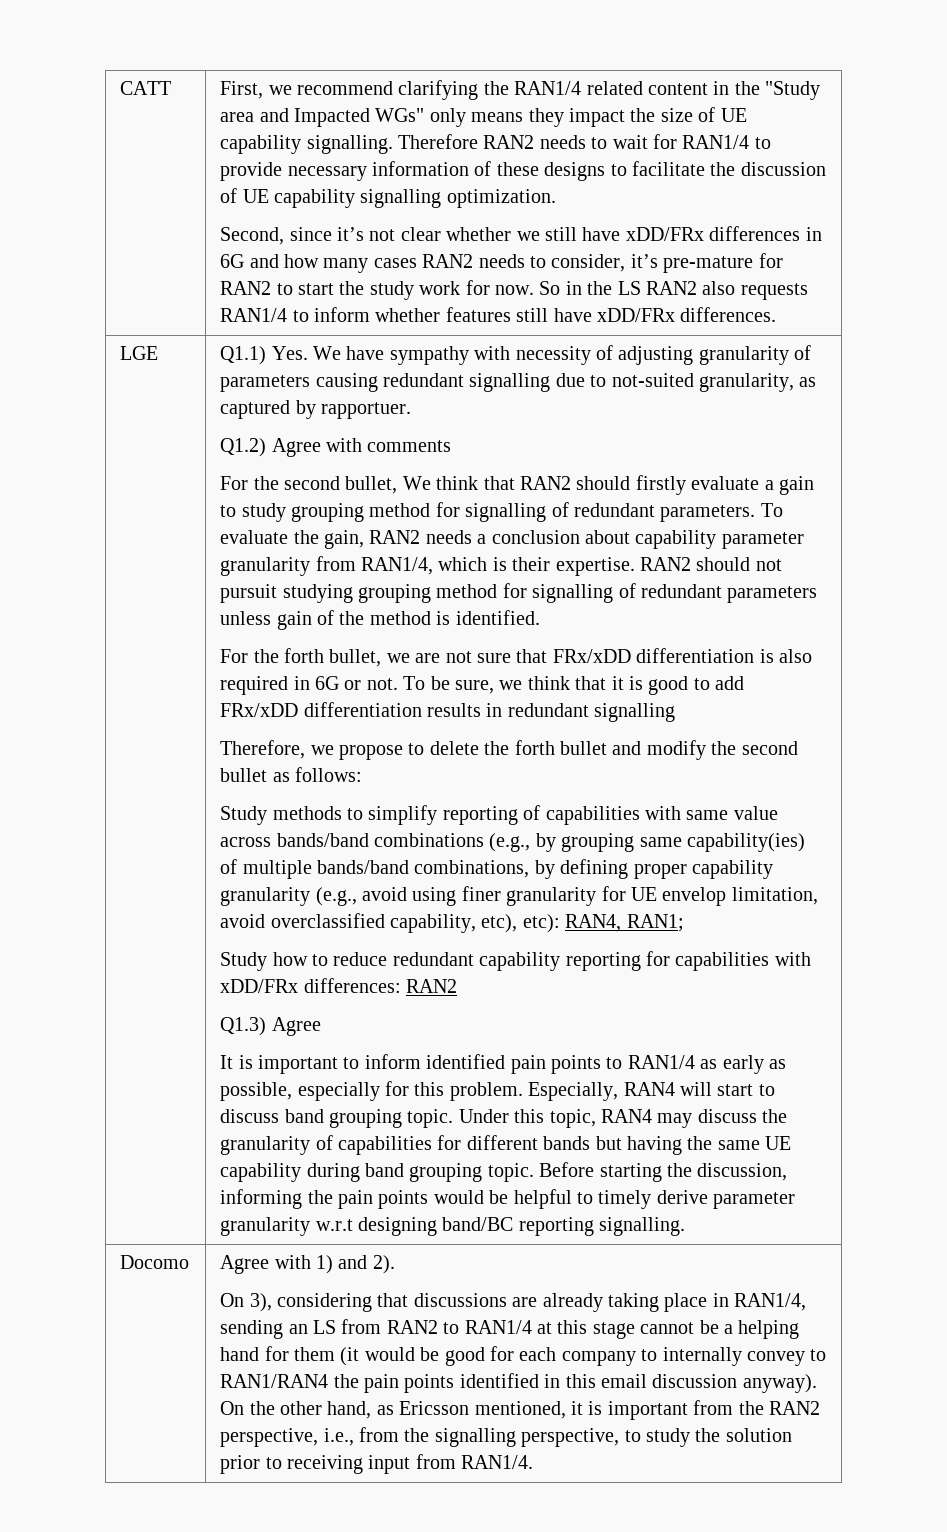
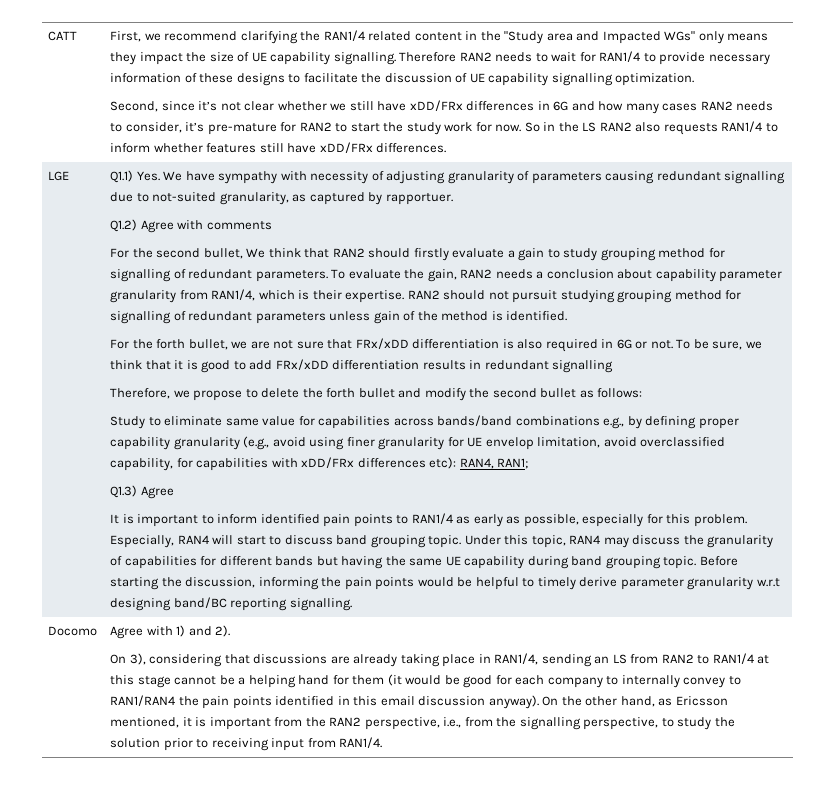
- Study methods to simplify reporting of capabilities with same value across bands/band combinations (e.g., by grouping same capability(ies) of multiple bands/band combinations, by defining proper capability granularity (e.g., avoid using finer granularity for UE envelop limitation, avoid overclassified capability, etc), etc): RAN4, RAN1;
- Study how to reduce redundant capability reporting for capabilities with xDD/FRx differences: RAN2
+ Study to eliminate same value for capabilities across bands/band combinations e.g., by defining proper capability granularity (e.g., avoid using finer granularity for UE envelop limitation, avoid overclassified capability, for capabilities with xDD/FRx differences etc): RAN4, RAN1;

